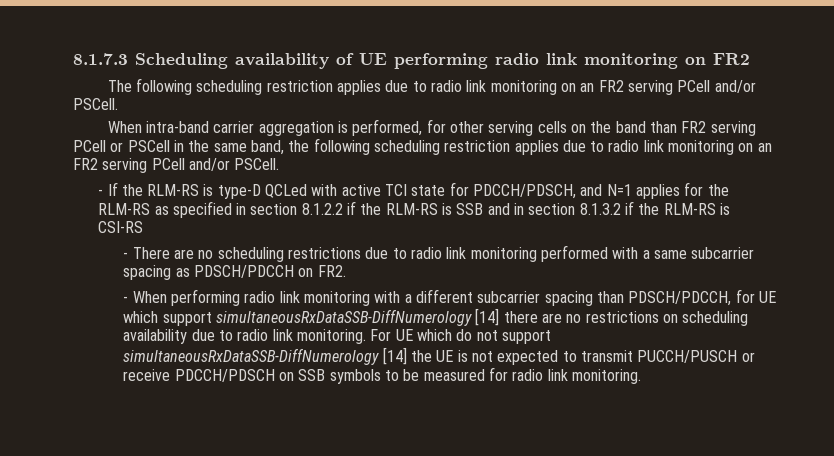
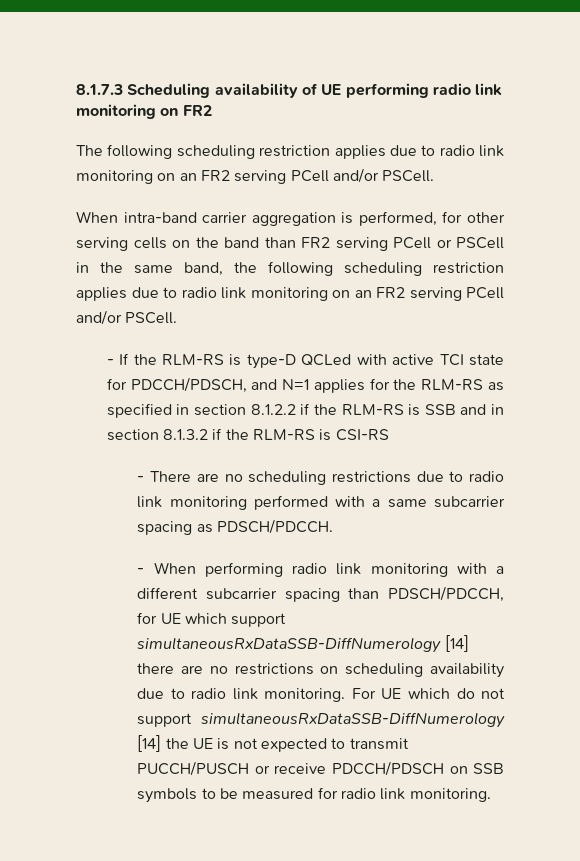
- - There are no scheduling restrictions due to radio link monitoring performed with a same subcarrier spacing as PDSCH/PDCCH on FR2.
+ - There are no scheduling restrictions due to radio link monitoring performed with a same subcarrier spacing as PDSCH/PDCCH.

